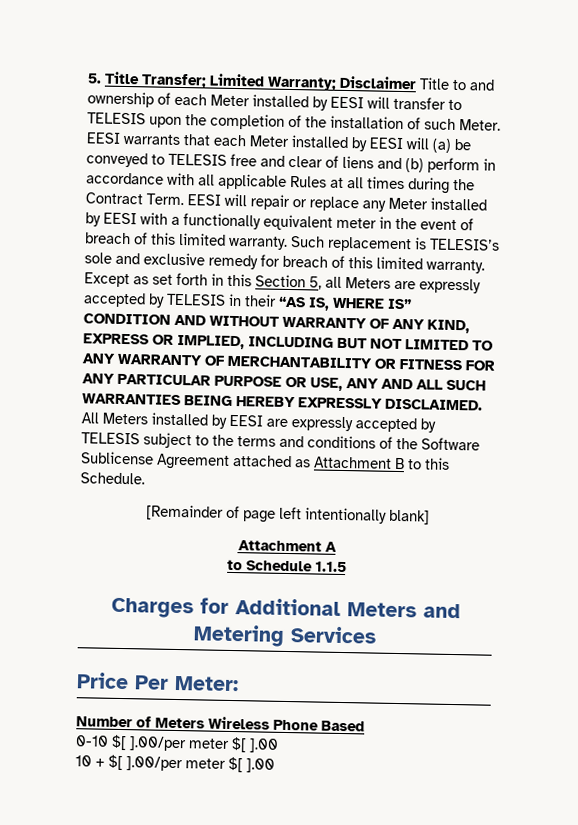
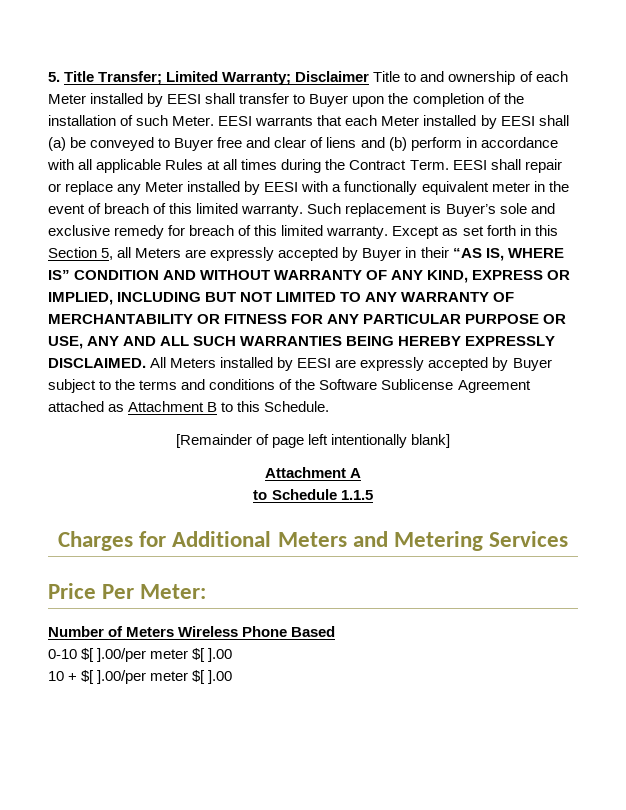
- 5. Title Transfer; Limited Warranty; Disclaimer Title to and ownership of each Meter installed by EESI will transfer to TELESIS upon the completion of the installation of such Meter.
+ 5. Title Transfer; Limited Warranty; Disclaimer Title to and ownership of each Meter installed by EESI shall transfer to Buyer upon the completion of the installation of such Meter.
- EESI warrants that each Meter installed by EESI will (a) be conveyed to TELESIS free and clear of liens and (b) perform in accordance with all applicable Rules at all times during the Contract Term.
+ EESI warrants that each Meter installed by EESI shall (a) be conveyed to Buyer free and clear of liens and (b) perform in accordance with all applicable Rules at all times during the Contract Term.
- EESI will repair or replace any Meter installed by EESI with a functionally equivalent meter in the event of breach of this limited warranty.
+ EESI shall repair or replace any Meter installed by EESI with a functionally equivalent meter in the event of breach of this limited warranty.
- Such replacement is TELESIS’s sole and exclusive remedy for breach of this limited warranty.
+ Such replacement is Buyer’s sole and exclusive remedy for breach of this limited warranty.
- Except as set forth in this Section 5, all Meters are expressly accepted by TELESIS in their “AS IS, WHERE IS” CONDITION AND WITHOUT WARRANTY OF ANY KIND, EXPRESS OR IMPLIED, INCLUDING BUT NOT LIMITED TO ANY WARRANTY OF MERCHANTABILITY OR FITNESS FOR ANY PARTICULAR PURPOSE OR USE, ANY AND ALL SUCH WARRANTIES BEING HEREBY EXPRESSLY DISCLAIMED.
+ Except as set forth in this Section 5, all Meters are expressly accepted by Buyer in their “AS IS, WHERE IS” CONDITION AND WITHOUT WARRANTY OF ANY KIND, EXPRESS OR IMPLIED, INCLUDING BUT NOT LIMITED TO ANY WARRANTY OF MERCHANTABILITY OR FITNESS FOR ANY PARTICULAR PURPOSE OR USE, ANY AND ALL SUCH WARRANTIES BEING HEREBY EXPRESSLY DISCLAIMED.
- All Meters installed by EESI are expressly accepted by TELESIS subject to the terms and conditions of the Software Sublicense Agreement attached as Attachment B to this Schedule.
+ All Meters installed by EESI are expressly accepted by Buyer subject to the terms and conditions of the Software Sublicense Agreement attached as Attachment B to this Schedule.

